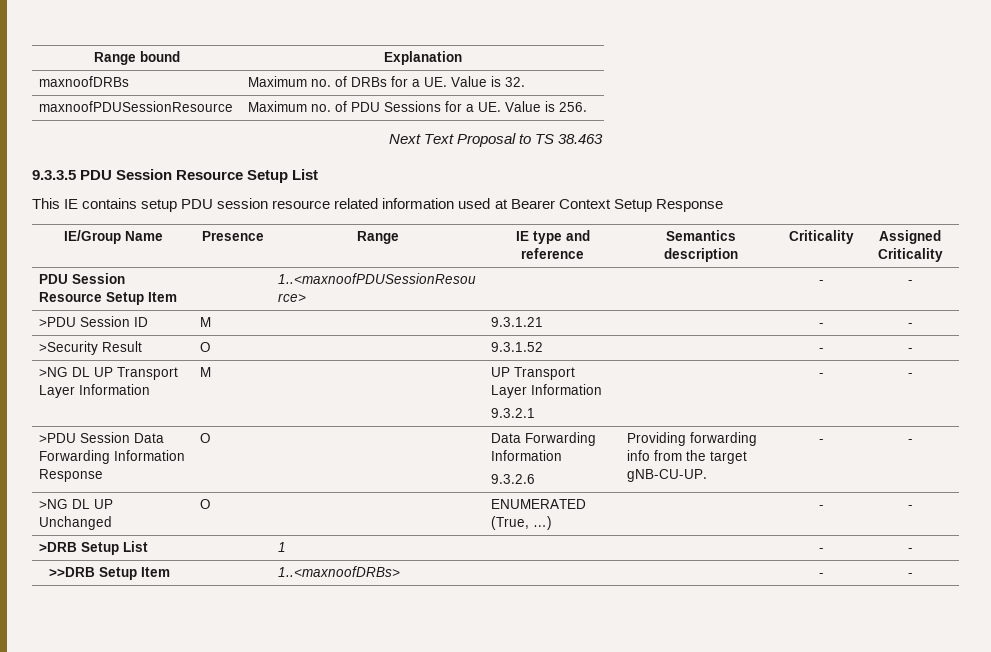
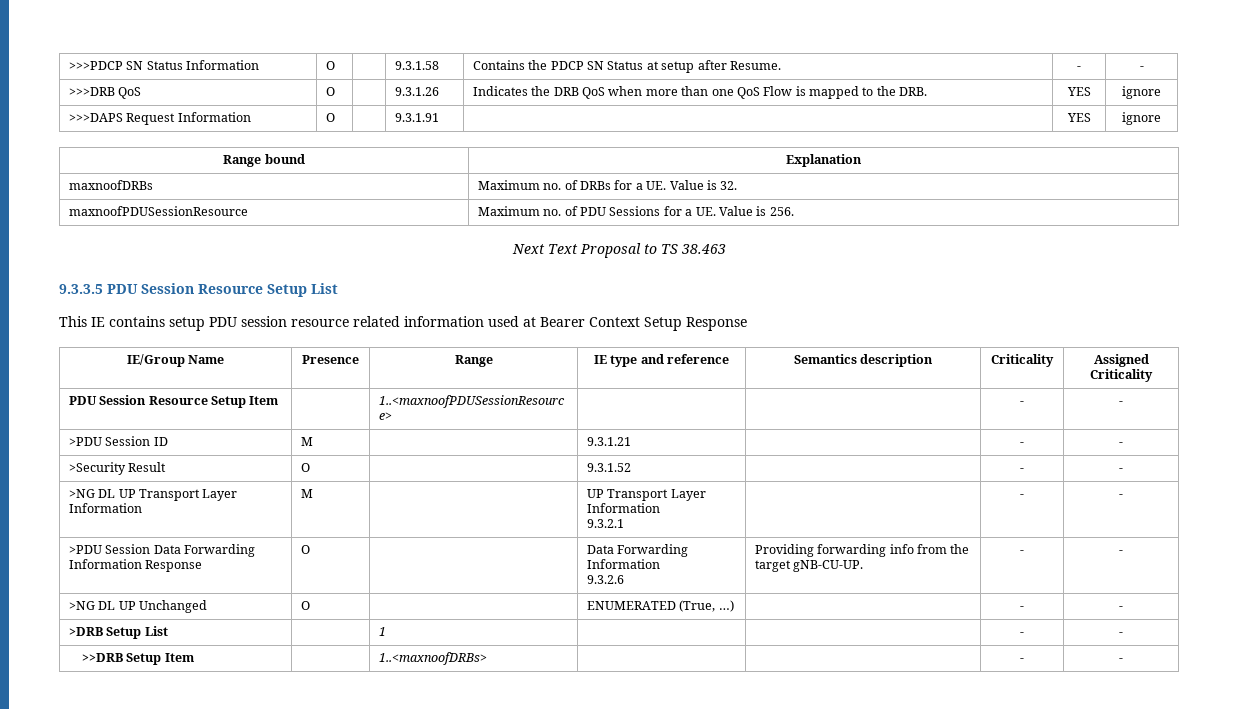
+ >>>PDCP SN Status Information | O | | 9.3.1.58 | Contains the PDCP SN Status at setup after Resume. | - | -
+ >>>DRB QoS | O | | 9.3.1.26 | Indicates the DRB QoS when more than one QoS Flow is mapped to the DRB. | YES | ignore
+ >>>DAPS Request Information | O | | 9.3.1.91 | | YES | ignore

